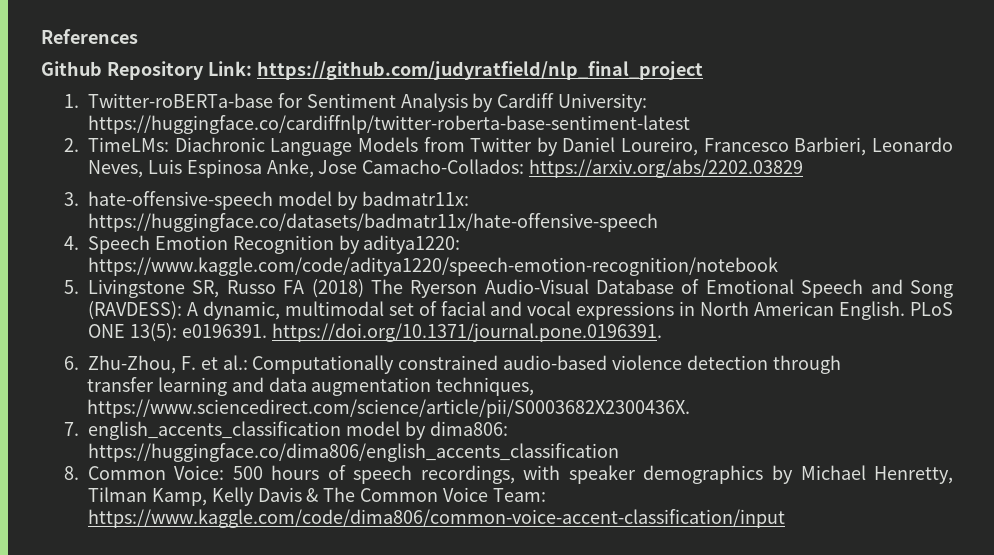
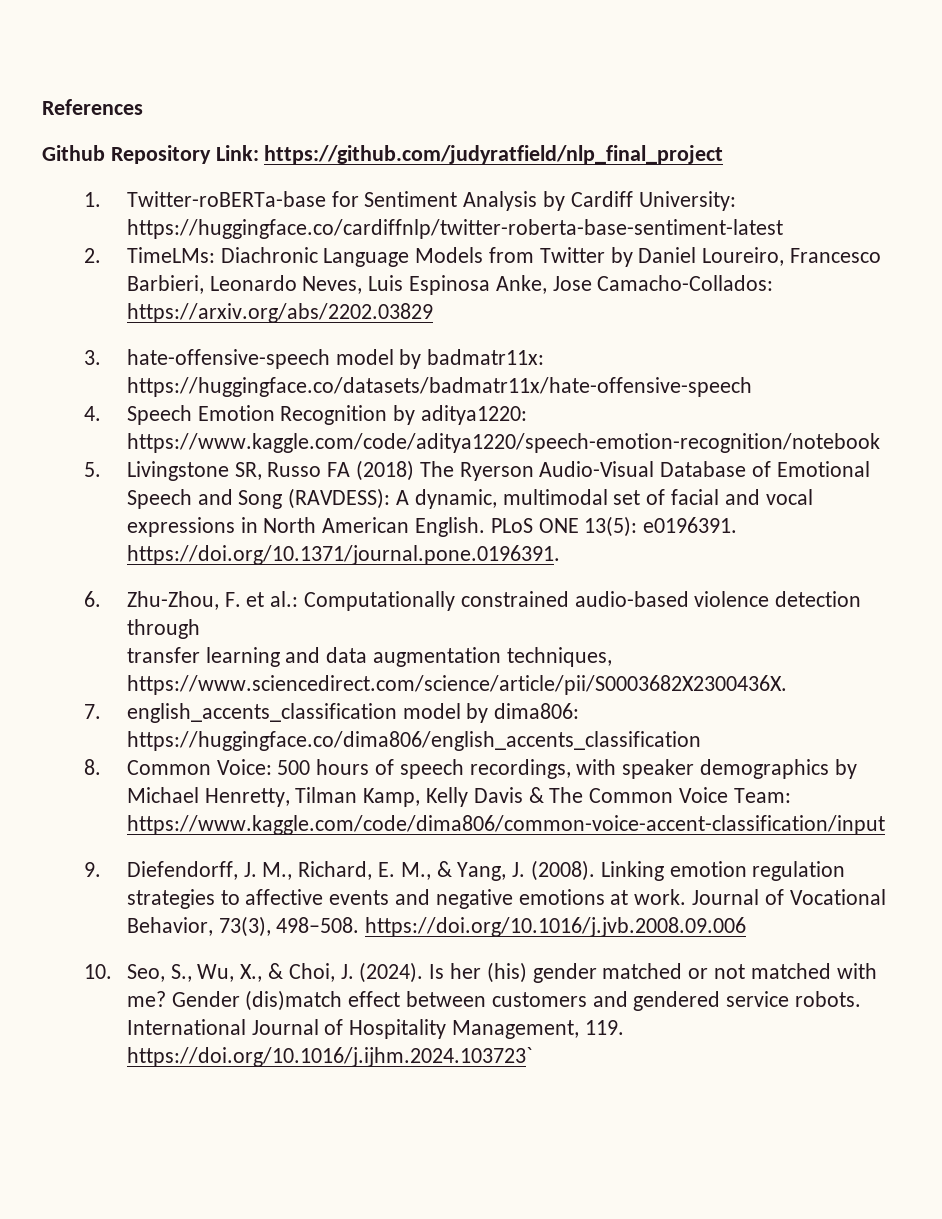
+ 9. Diefendorff, J. M., Richard, E. M., & Yang, J. (2008). Linking emotion regulation strategies to affective events and negative emotions at work. Journal of Vocational Behavior, 73(3), 498–508. https://doi.org/10.1016/j.jvb.2008.09.006
+ 10. Seo, S., Wu, X., & Choi, J. (2024). Is her (his) gender matched or not matched with me? Gender (dis)match effect between customers and gendered service robots. International Journal of Hospitality Management, 119. https://doi.org/10.1016/j.ijhm.2024.103723`

